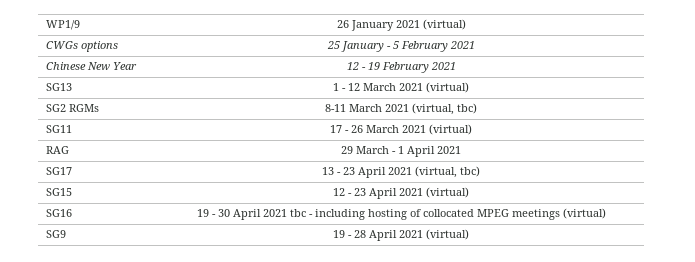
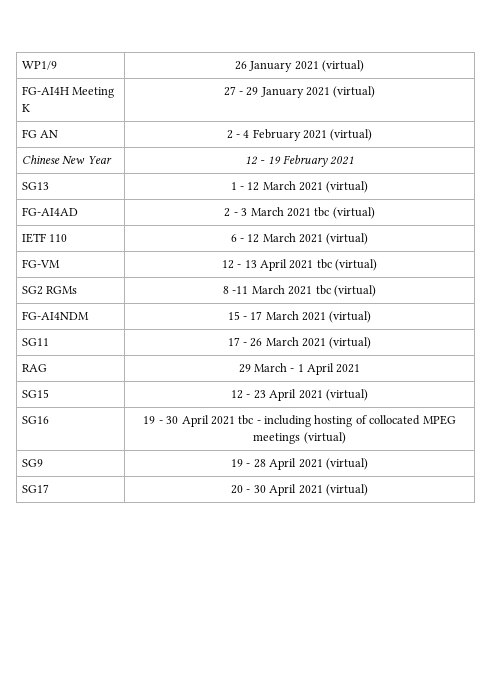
- CWGs options | 25 January - 5 February 2021
+ FG-AI4H Meeting K | 27 - 29 January 2021 (virtual)
+ FG AN | 2 - 4 February 2021 (virtual)
- SG2 RGMs | 8-11 March 2021 (virtual, tbc)
+ FG-AI4AD | 2 - 3 March 2021 tbc (virtual)
+ IETF 110 | 6 - 12 March 2021 (virtual)
+ FG-VM | 12 - 13 April 2021 tbc (virtual)
+ SG2 RGMs | 8 -11 March 2021 tbc (virtual)
+ FG-AI4NDM | 15 - 17 March 2021 (virtual)
- SG17 | 13 - 23 April 2021 (virtual, tbc)
+ SG17 | 20 - 30 April 2021 (virtual)

